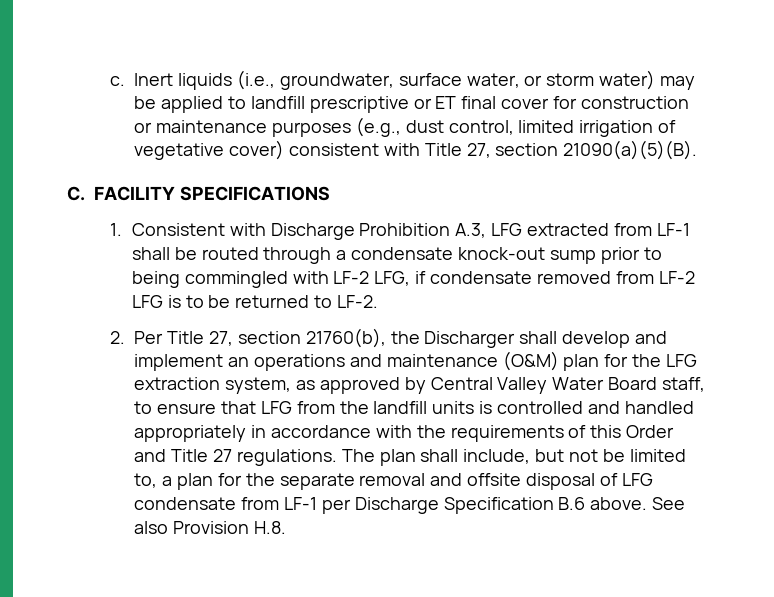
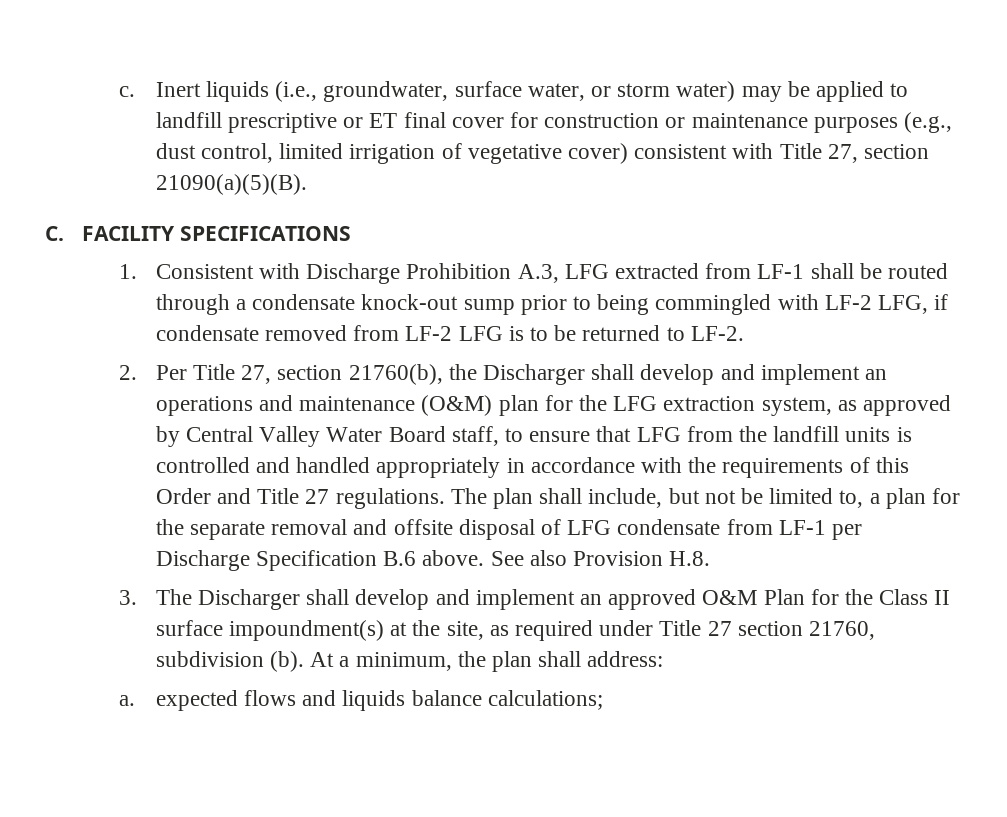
+ 3. The Discharger shall develop and implement an approved O&M Plan for the Class II surface impoundment(s) at the site, as required under Title 27 section 21760, subdivision (b). At a minimum, the plan shall address:
+ a. expected flows and liquids balance calculations;

